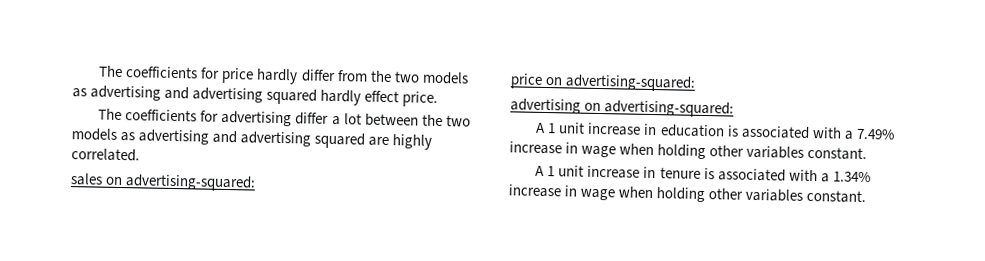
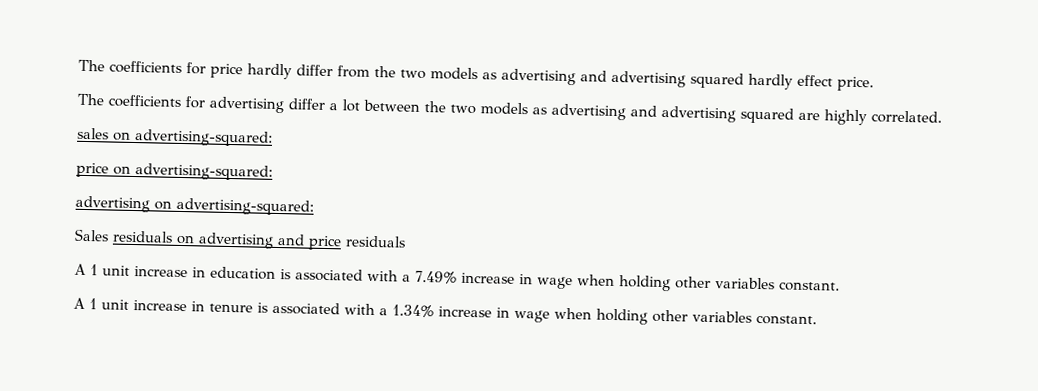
+ Sales residuals on advertising and price residuals

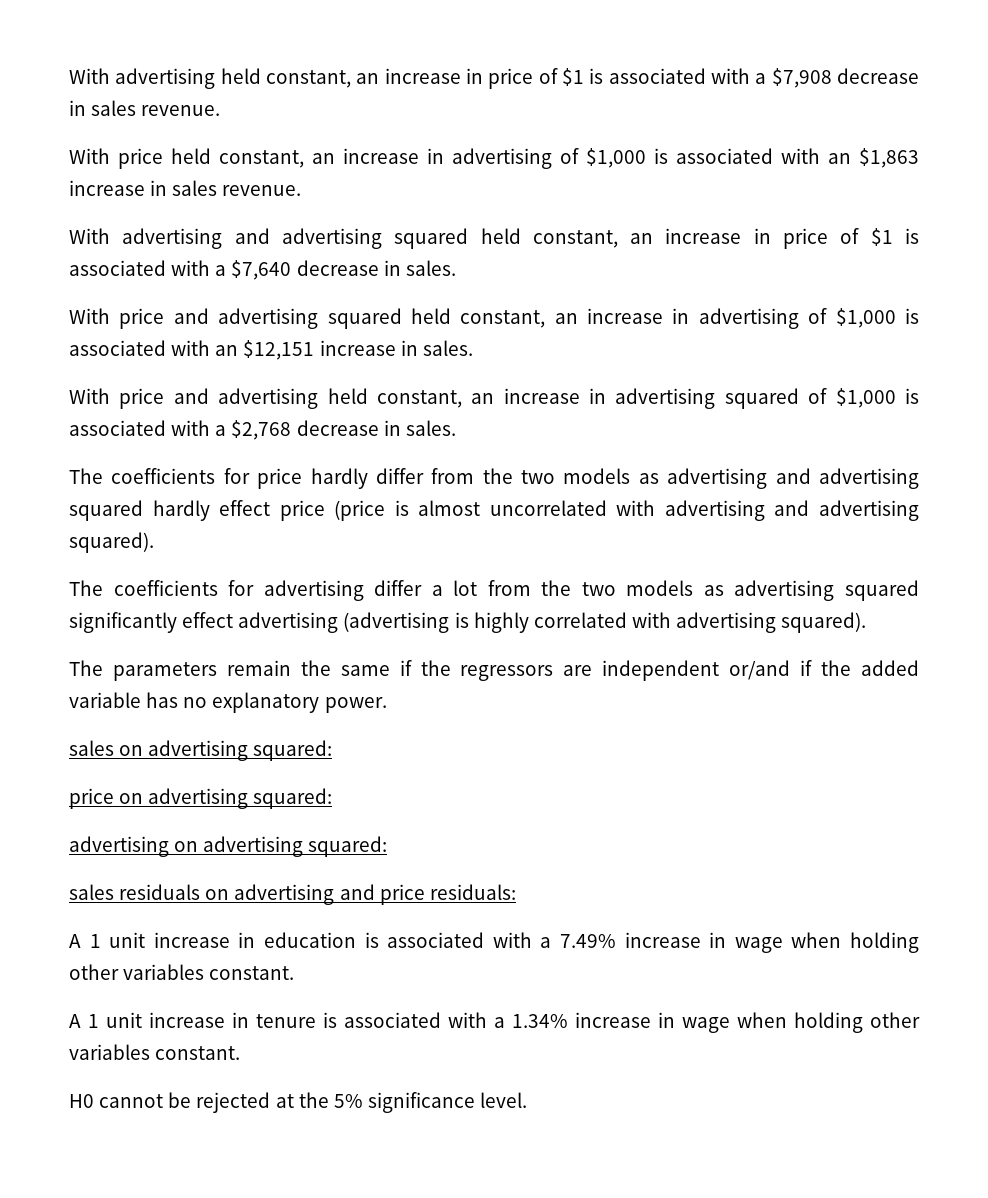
+ With advertising held constant, an increase in price of $1 is associated with a $7,908 decrease in sales revenue.
+ With price held constant, an increase in advertising of $1,000 is associated with an $1,863 increase in sales revenue.
+ With advertising and advertising squared held constant, an increase in price of $1 is associated with a $7,640 decrease in sales.
+ With price and advertising squared held constant, an increase in advertising of $1,000 is associated with an $12,151 increase in sales.
+ With price and advertising held constant, an increase in advertising squared of $1,000 is associated with a $2,768 decrease in sales.
- The coefficients for price hardly differ from the two models as advertising and advertising squared hardly effect price.
+ The coefficients for price hardly differ from the two models as advertising and advertising squared hardly effect price (price is almost uncorrelated with advertising and advertising squared).
- The coefficients for advertising differ a lot between the two models as advertising and advertising squared are highly correlated.
+ The coefficients for advertising differ a lot from the two models as advertising squared significantly effect advertising (advertising is highly correlated with advertising squared).
+ The parameters remain the same if the regressors are independent or/and if the added variable has no explanatory power.
- sales on advertising-squared:
+ sales on advertising squared:
- price on advertising-squared:
+ price on advertising squared:
- advertising on advertising-squared:
- Sales residuals on advertising and price residuals
+ advertising on advertising squared:
+ sales residuals on advertising and price residuals:
+ H0 cannot be rejected at the 5% significance level.

